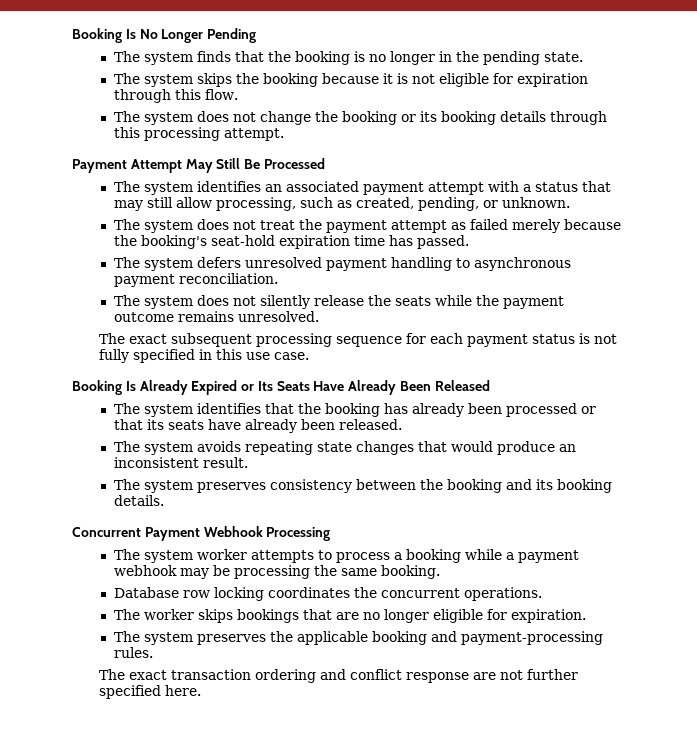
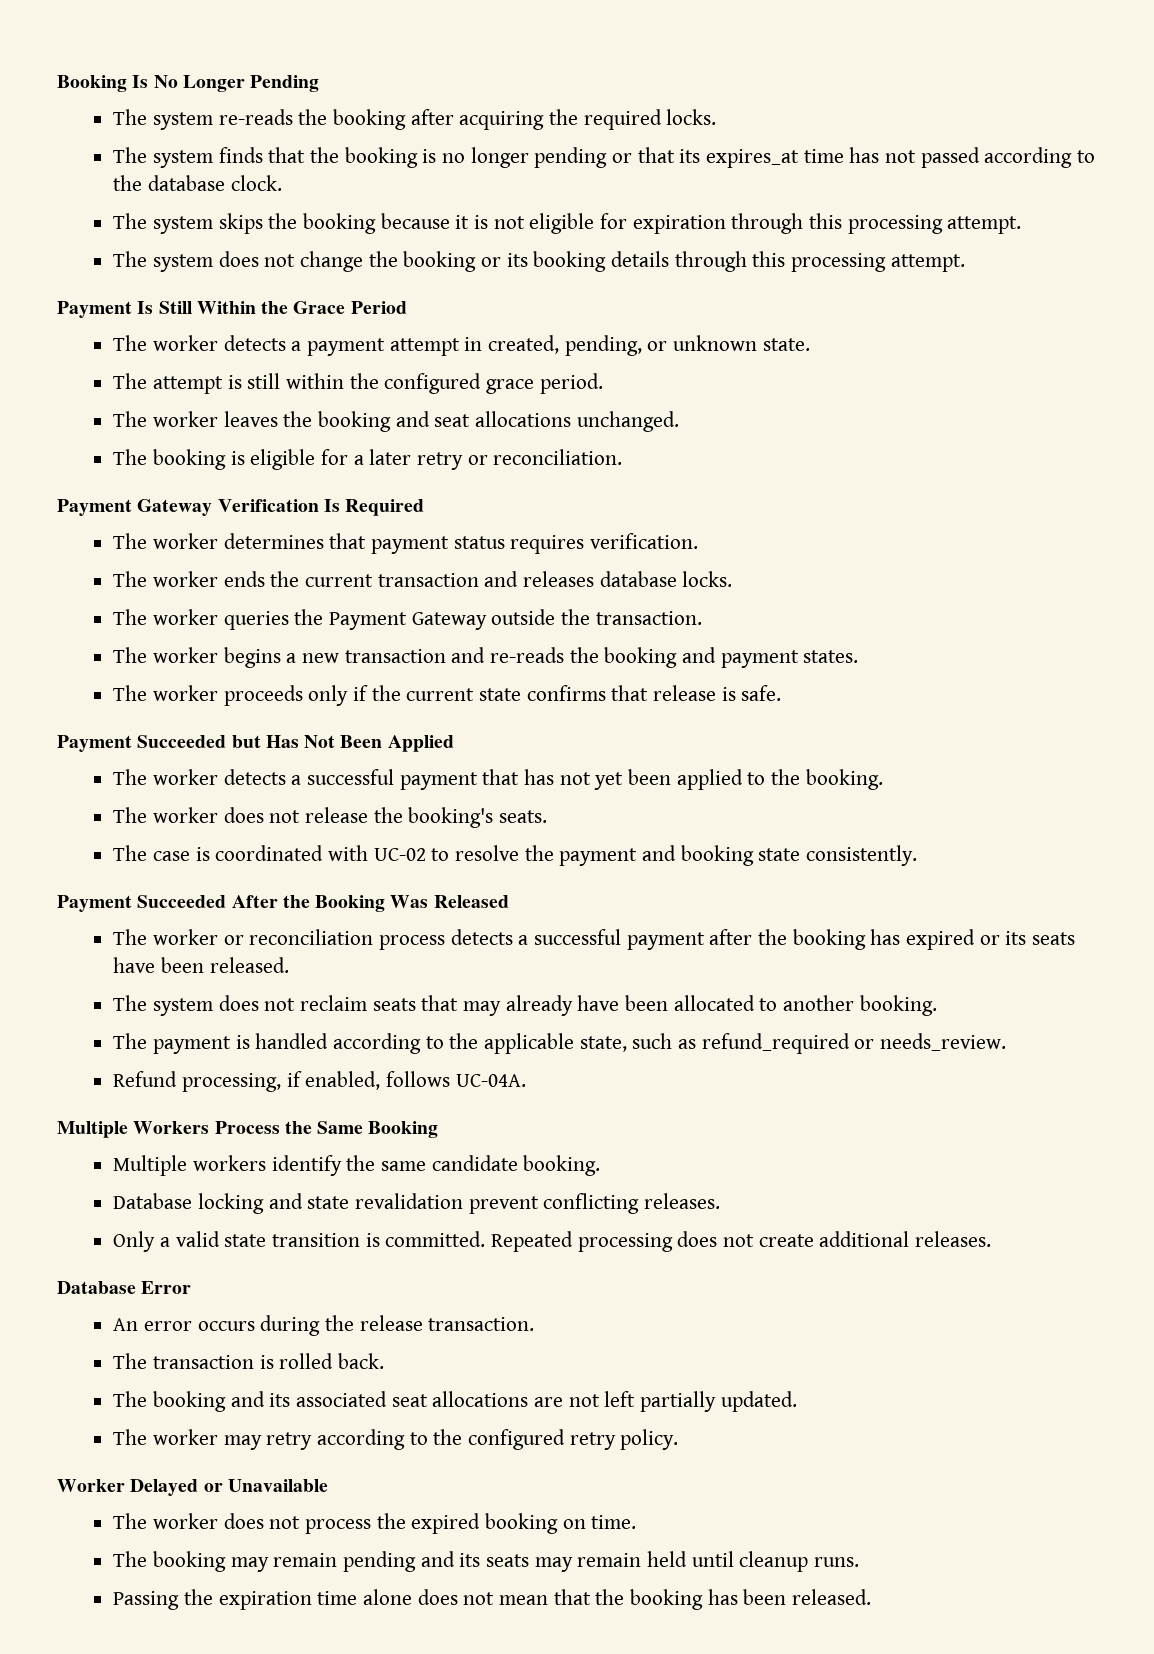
+ The system re-reads the booking after acquiring the required locks.
- The system finds that the booking is no longer in the pending state.
+ The system finds that the booking is no longer pending or that its expires_at time has not passed according to the database clock.
- The system skips the booking because it is not eligible for expiration through this flow.
+ The system skips the booking because it is not eligible for expiration through this processing attempt.
- Payment Attempt May Still Be Processed
- The system identifies an associated payment attempt with a status that may still allow processing, such as created, pending, or unknown.
- The system does not treat the payment attempt as failed merely because the booking's seat-hold expiration time has passed.
- The system defers unresolved payment handling to asynchronous payment reconciliation.
- The system does not silently release the seats while the payment outcome remains unresolved.
- The exact subsequent processing sequence for each payment status is not fully specified in this use case.
- Booking Is Already Expired or Its Seats Have Already Been Released
- The system identifies that the booking has already been processed or that its seats have already been released.
- The system avoids repeating state changes that would produce an inconsistent result.
- The system preserves consistency between the booking and its booking details.
- Concurrent Payment Webhook Processing
- The system worker attempts to process a booking while a payment webhook may be processing the same booking.
- Database row locking coordinates the concurrent operations.
- The worker skips bookings that are no longer eligible for expiration.
- The system preserves the applicable booking and payment-processing rules.
- The exact transaction ordering and conflict response are not further specified here.
+ Payment Is Still Within the Grace Period
+ The worker detects a payment attempt in created, pending, or unknown state.
+ The attempt is still within the configured grace period.
+ The worker leaves the booking and seat allocations unchanged.
+ The booking is eligible for a later retry or reconciliation.
+ Payment Gateway Verification Is Required
+ The worker determines that payment status requires verification.
+ The worker ends the current transaction and releases database locks.
+ The worker queries the Payment Gateway outside the transaction.
+ The worker begins a new transaction and re-reads the booking and payment states.
+ The worker proceeds only if the current state confirms that release is safe.
+ Payment Succeeded but Has Not Been Applied
+ The worker detects a successful payment that has not yet been applied to the booking.
+ The worker does not release the booking's seats.
+ The case is coordinated with UC-02 to resolve the payment and booking state consistently.
+ Payment Succeeded After the Booking Was Released
+ The worker or reconciliation process detects a successful payment after the booking has expired or its seats have been released.
+ The system does not reclaim seats that may already have been allocated to another booking.
+ The payment is handled according to the applicable state, such as refund_required or needs_review.
+ Refund processing, if enabled, follows UC-04A.
+ Multiple Workers Process the Same Booking
+ Multiple workers identify the same candidate booking.
+ Database locking and state revalidation prevent conflicting releases.
+ Only a valid state transition is committed. Repeated processing does not create additional releases.
+ Database Error
+ An error occurs during the release transaction.
+ The transaction is rolled back.
+ The booking and its associated seat allocations are not left partially updated.
+ The worker may retry according to the configured retry policy.
+ Worker Delayed or Unavailable
+ The worker does not process the expired booking on time.
+ The booking may remain pending and its seats may remain held until cleanup runs.
+ Passing the expiration time alone does not mean that the booking has been released.

